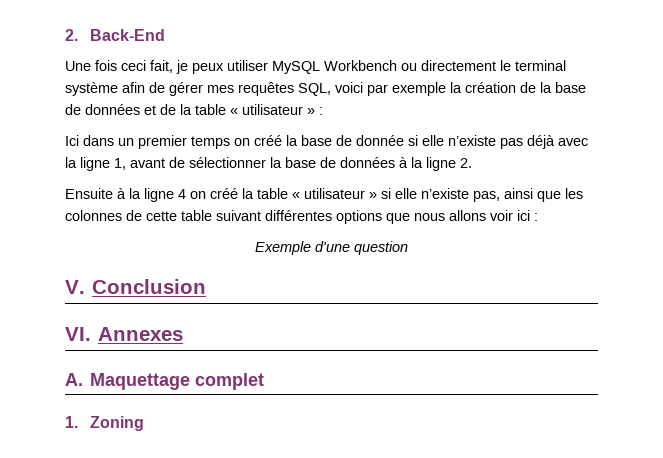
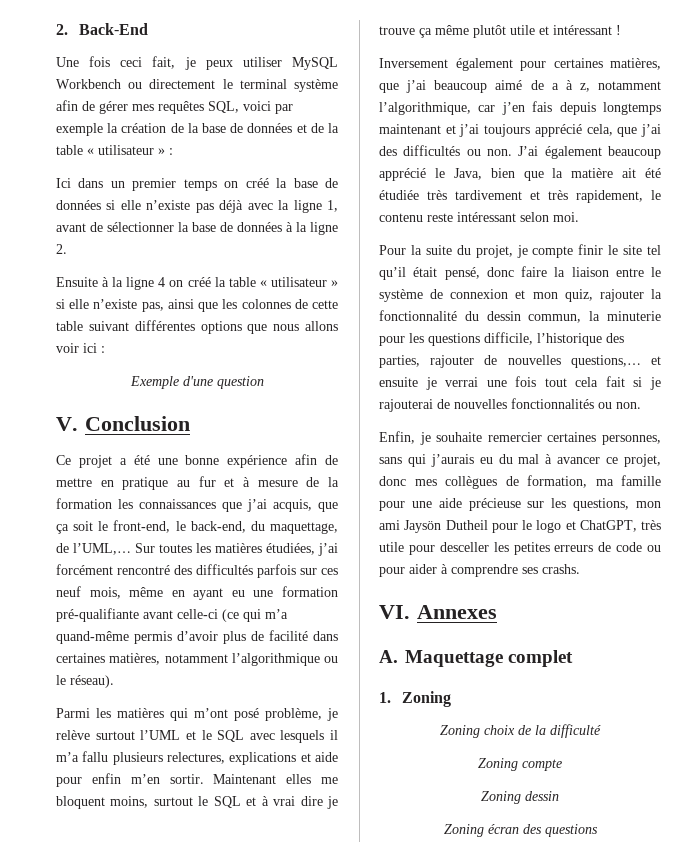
- Ici dans un premier temps on créé la base de donnée si elle n’existe pas déjà avec la ligne 1, avant de sélectionner la base de données à la ligne 2.
+ Ici dans un premier temps on créé la base de données si elle n’existe pas déjà avec la ligne 1, avant de sélectionner la base de données à la ligne 2.
+ Ce projet a été une bonne expérience afin de mettre en pratique au fur et à mesure de la formation les connaissances que j’ai acquis, que ça soit le front-end, le back-end, du maquettage, de l’UML,… Sur toutes les matières étudiées, j’ai forcément rencontré des difficultés parfois sur ces neuf mois, même en ayant eu une formation pré-qualifiante avant celle-ci (ce qui m’a quand-même permis d’avoir plus de facilité dans certaines matières, notamment l’algorithmique ou le réseau).
+ Parmi les matières qui m’ont posé problème, je relève surtout l’UML et le SQL avec lesquels il m’a fallu plusieurs relectures, explications et aide pour enfin m’en sortir. Maintenant elles me bloquent moins, surtout le SQL et à vrai dire je trouve ça même plutôt utile et intéressant !
+ Inversement également pour certaines matières, que j’ai beaucoup aimé de a à z, notamment l’algorithmique, car j’en fais depuis longtemps maintenant et j’ai toujours apprécié cela, que j’ai des difficultés ou non. J’ai également beaucoup apprécié le Java, bien que la matière ait été étudiée très tardivement et très rapidement, le contenu reste intéressant selon moi.
+ Pour la suite du projet, je compte finir le site tel qu’il était pensé, donc faire la liaison entre le système de connexion et mon quiz, rajouter la fonctionnalité du dessin commun, la minuterie pour les questions difficile, l’historique des parties, rajouter de nouvelles questions,… et ensuite je verrai une fois tout cela fait si je rajouterai de nouvelles fonctionnalités ou non.
+ Enfin, je souhaite remercier certaines personnes, sans qui j’aurais eu du mal à avancer ce projet, donc mes collègues de formation, ma famille pour une aide précieuse sur les questions, mon ami Jaysön Dutheil pour le logo et ChatGPT, très utile pour desceller les petites erreurs de code ou pour aider à comprendre ses crashs.
+ Zoning choix de la difficulté
+ Zoning compte
+ Zoning dessin
+ Zoning écran des questions

